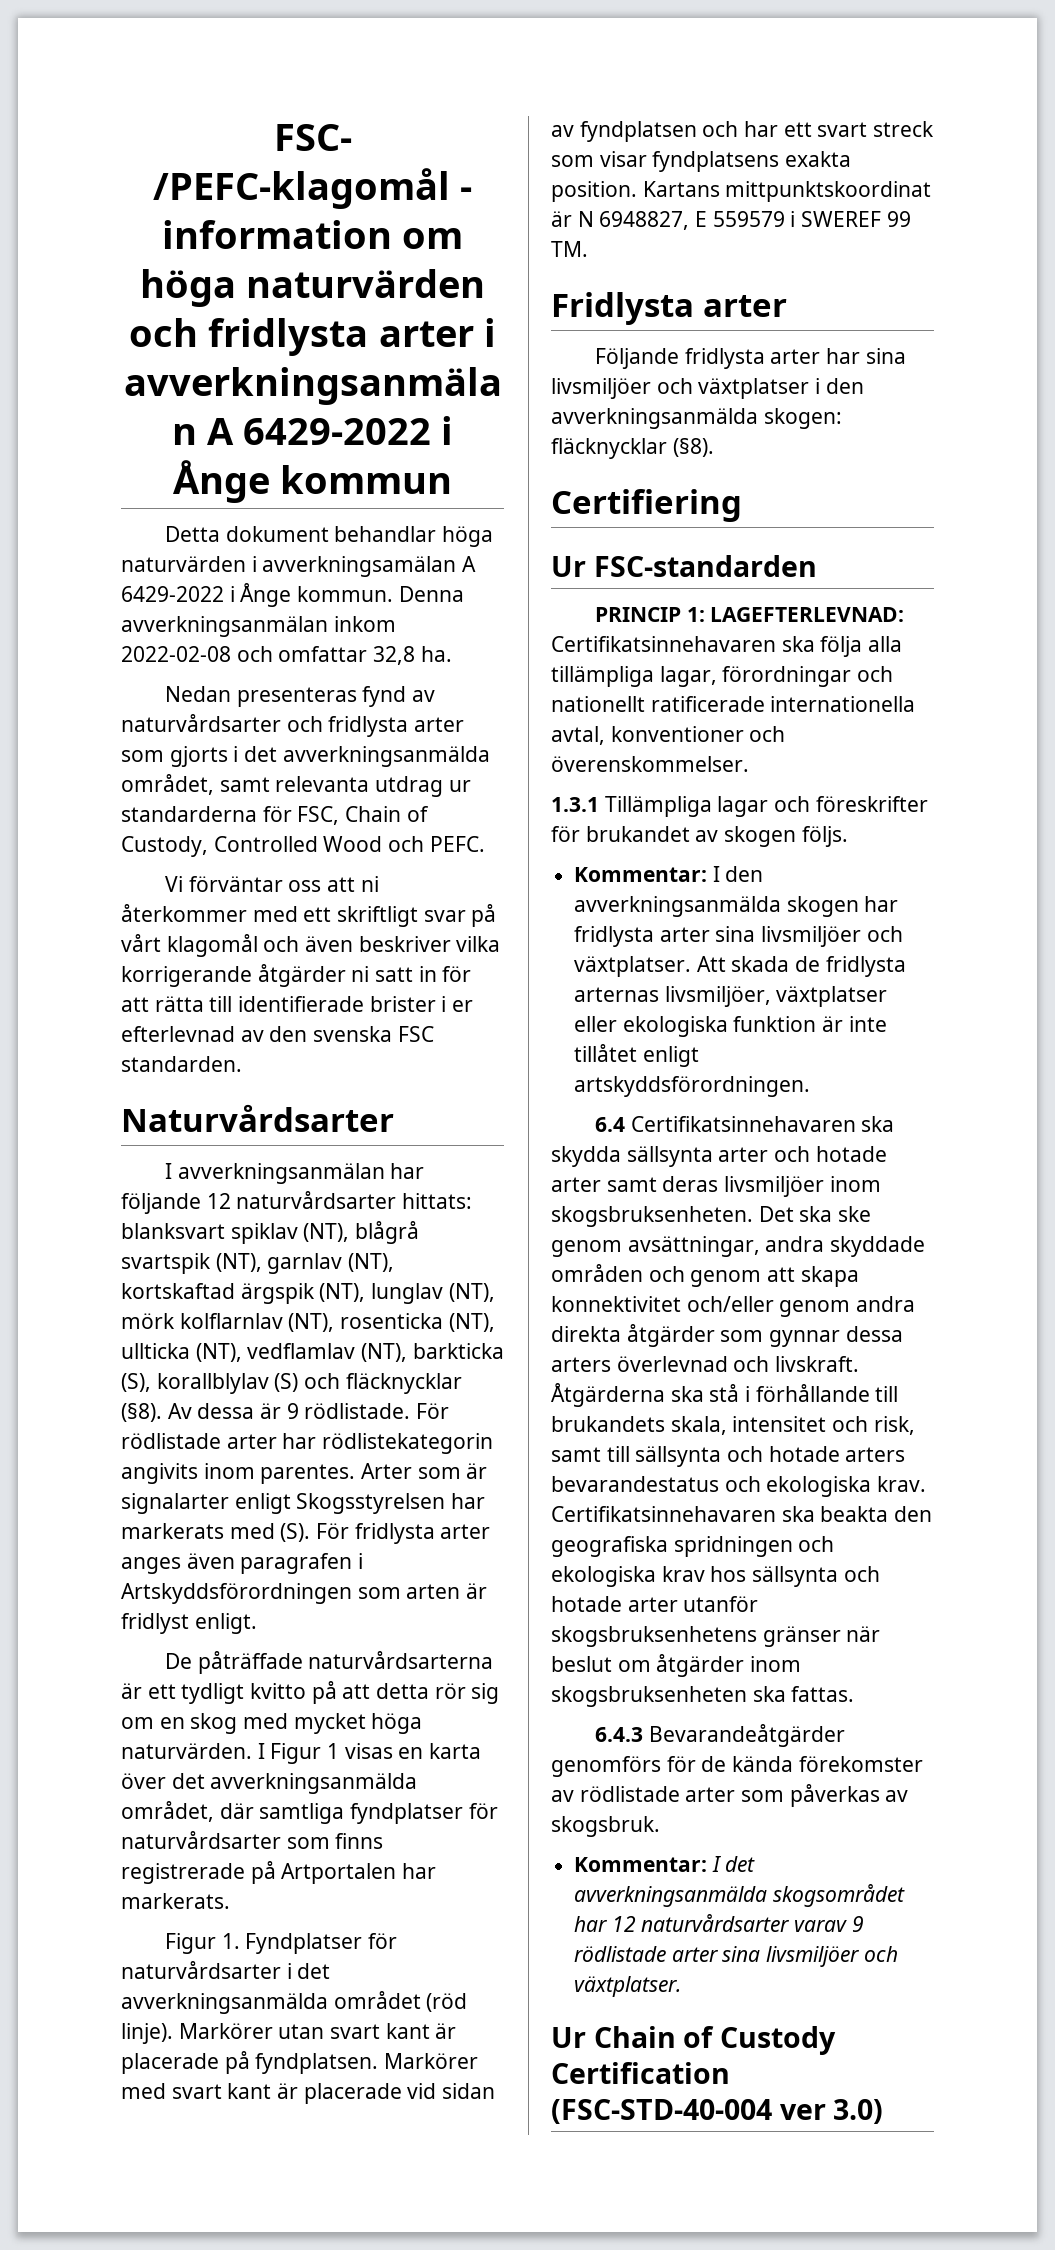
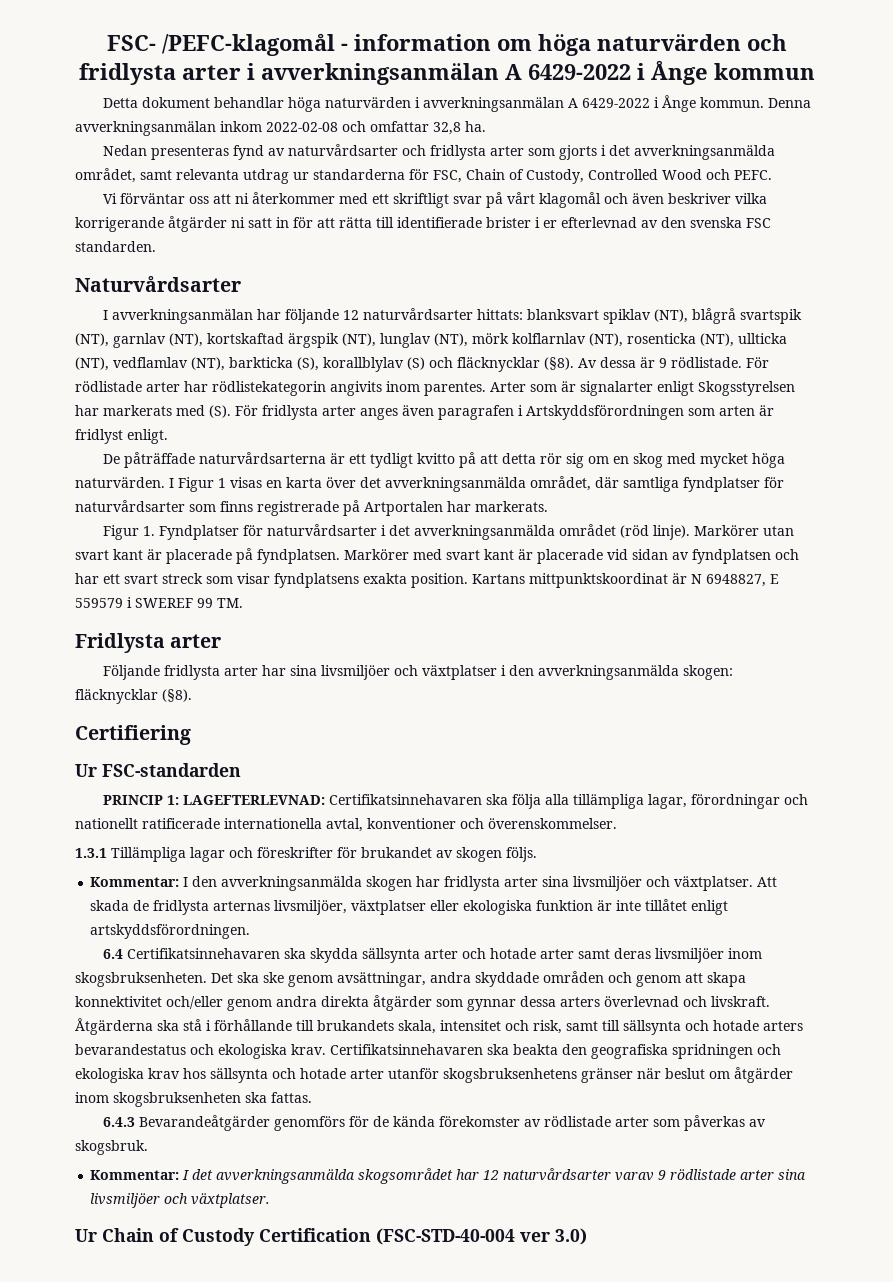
- Detta dokument behandlar höga naturvärden i avverkningsamälan A 6429-2022 i Ånge kommun.
+ Detta dokument behandlar höga naturvärden i avverkningsanmälan A 6429-2022 i Ånge kommun.

